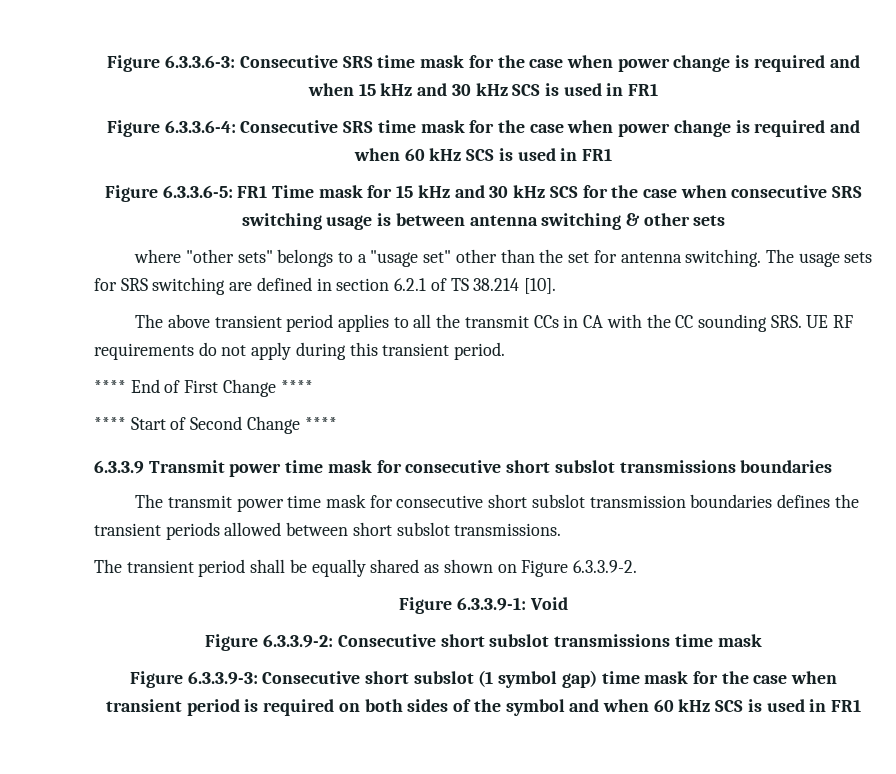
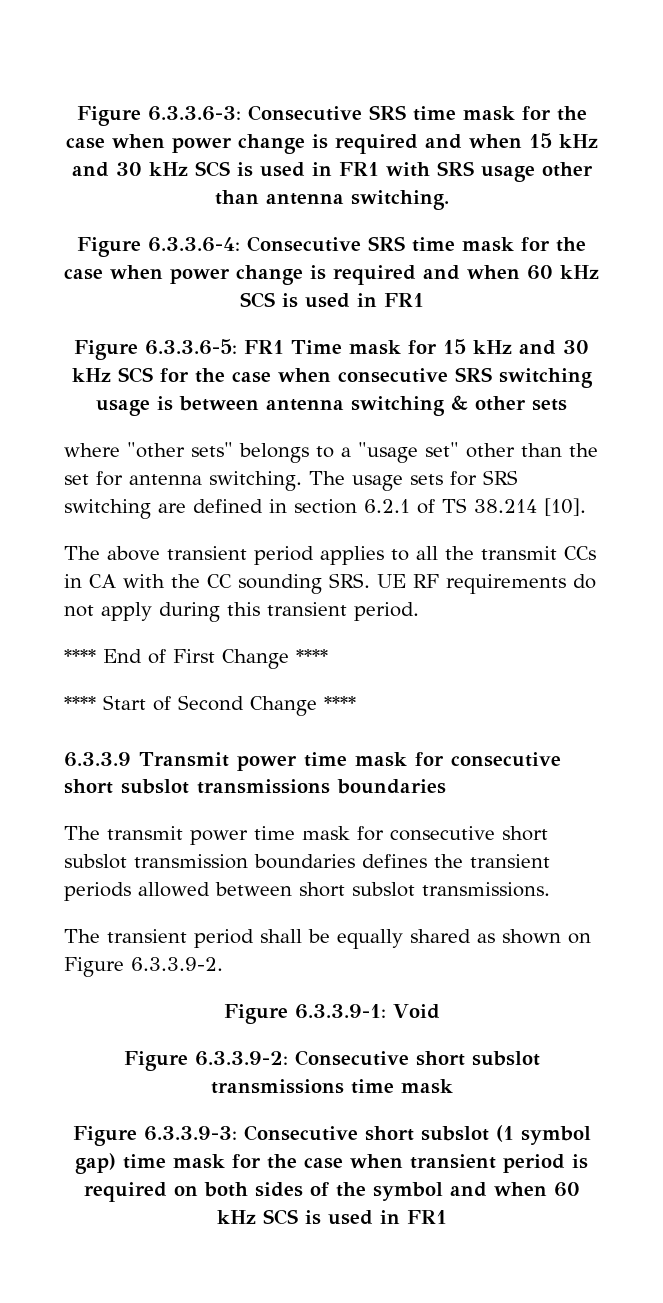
- Figure 6.3.3.6-3: Consecutive SRS time mask for the case when power change is required and when 15 kHz and 30 kHz SCS is used in FR1
+ Figure 6.3.3.6-3: Consecutive SRS time mask for the case when power change is required and when 15 kHz and 30 kHz SCS is used in FR1 with SRS usage other than antenna switching.

